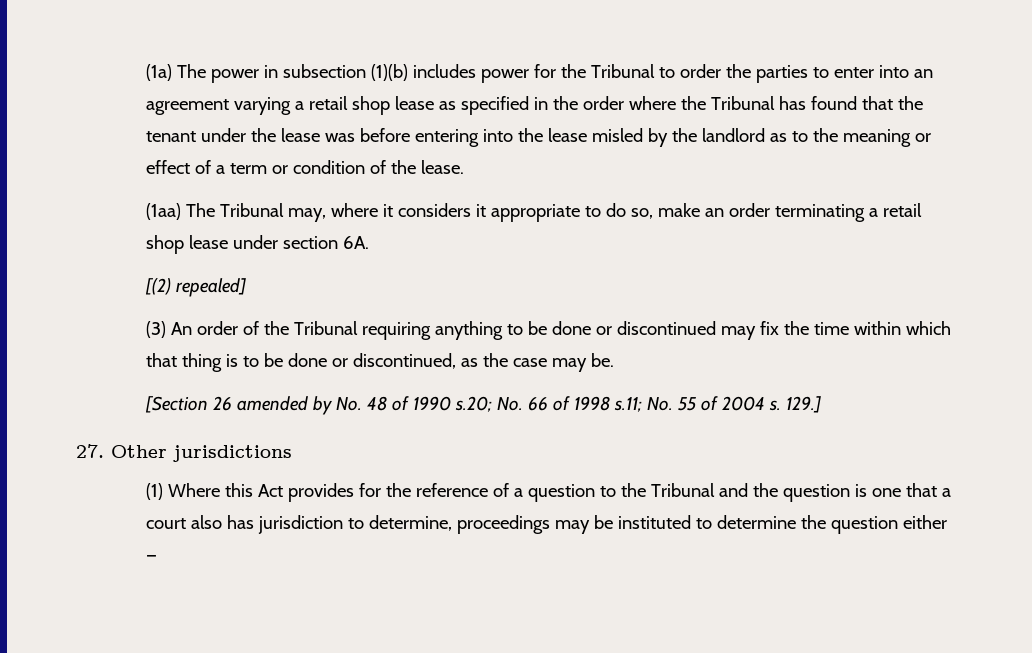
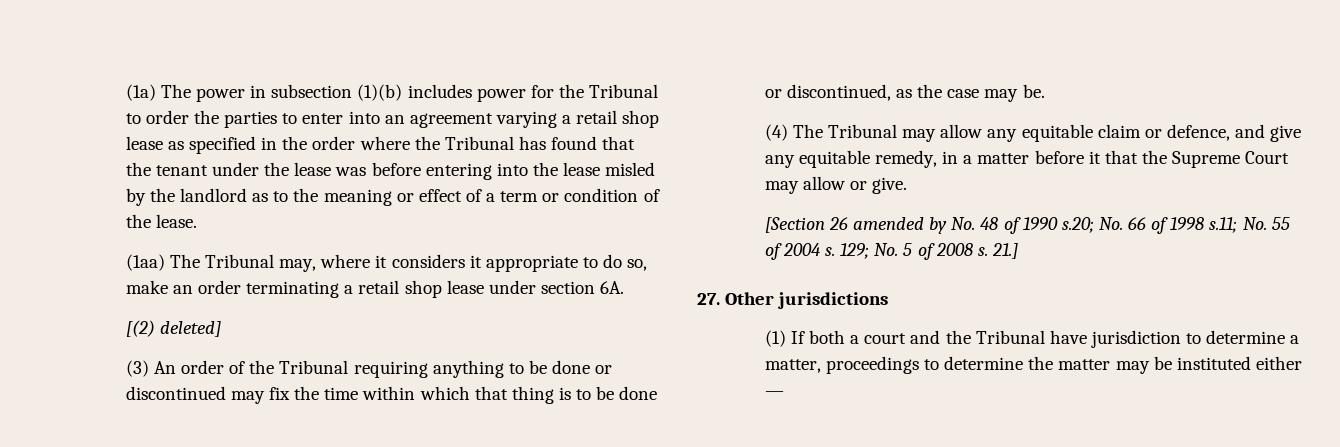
- [(2) repealed]
+ [(2) deleted]
+ (4) The Tribunal may allow any equitable claim or defence, and give any equitable remedy, in a matter before it that the Supreme Court may allow or give.
- 129.]
+ 129; No. 5 of 2008 s. 21.]
  27. Other jurisdictions
- (1) Where this Act provides for the reference of a question to the Tribunal and the question is one that a court also has jurisdiction to determine, proceedings may be instituted to determine the question either —
+ (1) If both a court and the Tribunal have jurisdiction to determine a matter, proceedings to determine the matter may be instituted either —

